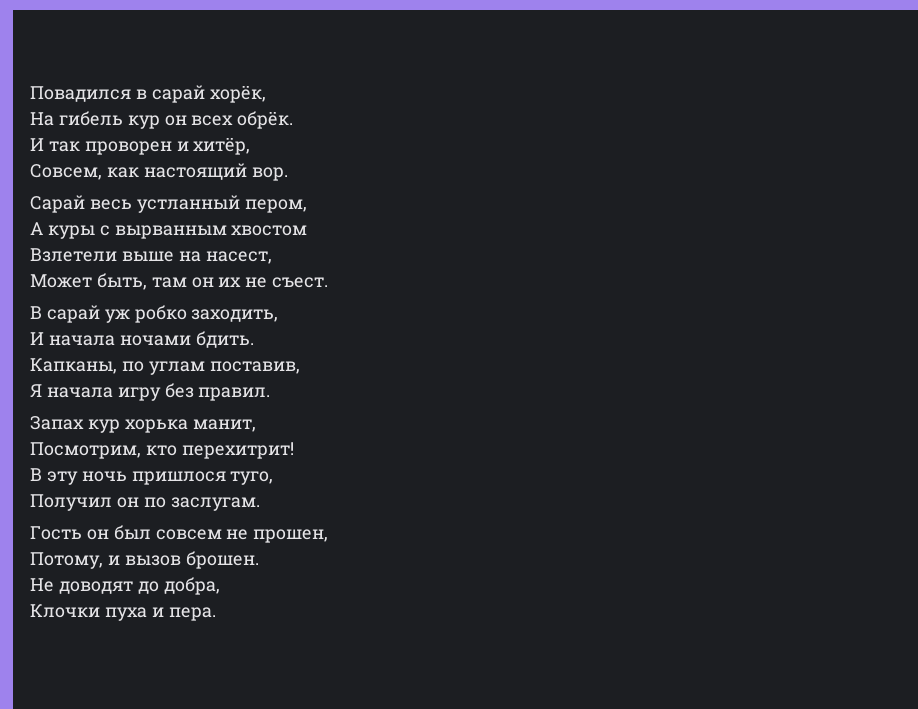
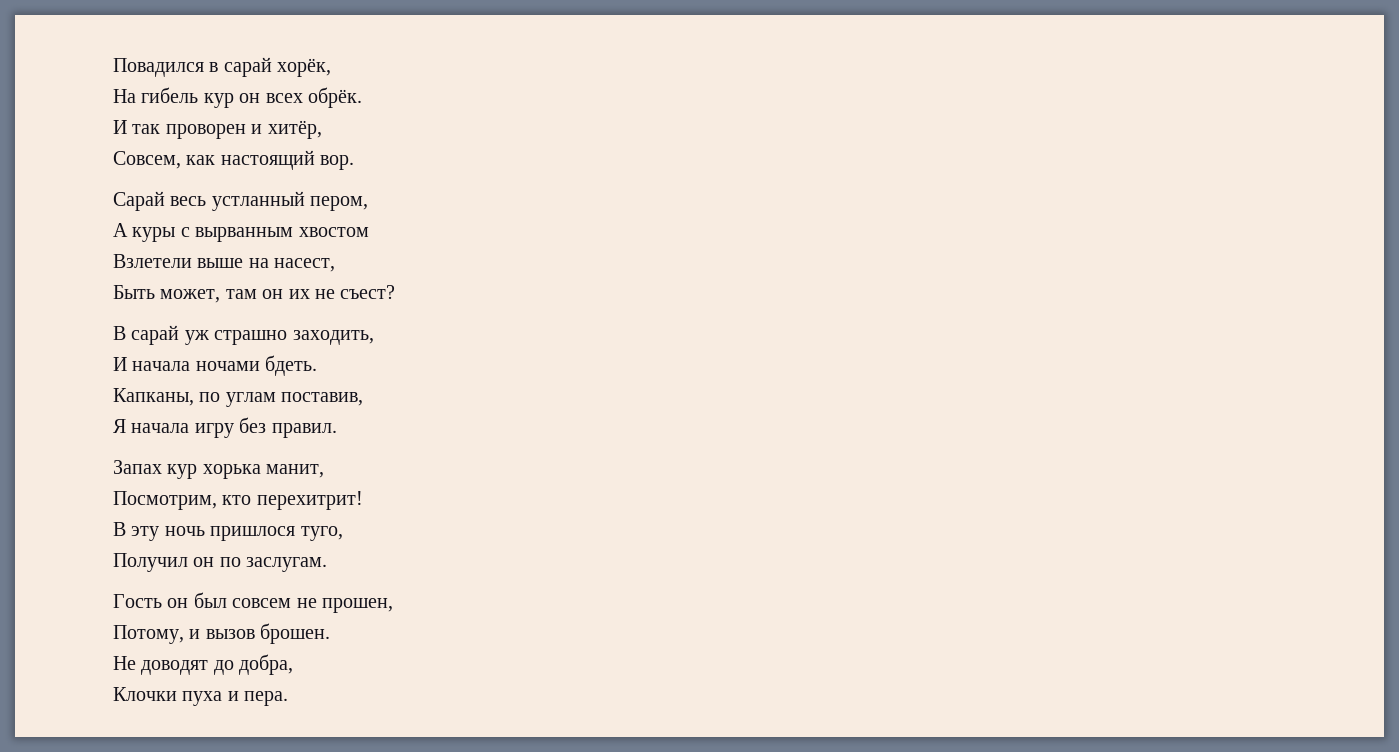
- Может быть, там он их не съест.
+ Быть может, там он их не съест?
- В сарай уж робко заходить,
+ В сарай уж страшно заходить,
- И начала ночами бдить.
+ И начала ночами бдеть.

